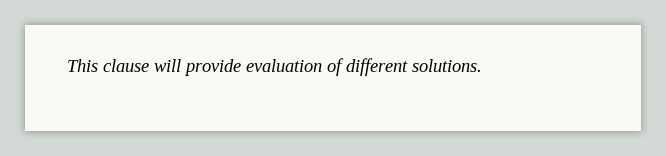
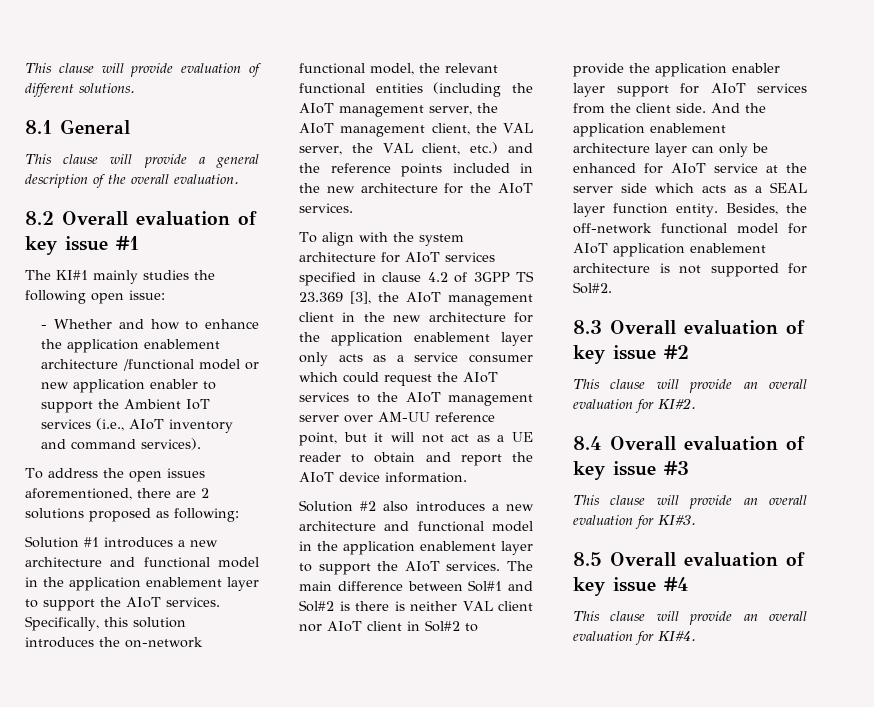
+ 8.1 General
+ This clause will provide a general description of the overall evaluation.
+ 8.2 Overall evaluation of key issue #1
+ The KI#1 mainly studies the following open issue:
+ - Whether and how to enhance the application enablement architecture /functional model or new application enabler to support the Ambient IoT services (i.e., AIoT inventory and command services).
+ To address the open issues aforementioned, there are 2 solutions proposed as following:
+ Solution #1 introduces a new architecture and functional model in the application enablement layer to support the AIoT services. Specifically, this solution introduces the on-network functional model, the relevant functional entities (including the AIoT management server, the AIoT management client, the VAL server, the VAL client, etc.) and the reference points included in the new architecture for the AIoT services.
+ To align with the system architecture for AIoT services specified in clause 4.2 of 3GPP TS 23.369 [3], the AIoT management client in the new architecture for the application enablement layer only acts as a service consumer which could request the AIoT services to the AIoT management server over AM-UU reference point, but it will not act as a UE reader to obtain and report the AIoT device information.
+ Solution #2 also introduces a new architecture and functional model in the application enablement layer to support the AIoT services. The main difference between Sol#1 and Sol#2 is there is neither VAL client nor AIoT client in Sol#2 to provide the application enabler layer support for AIoT services from the client side. And the application enablement architecture layer can only be enhanced for AIoT service at the server side which acts as a SEAL layer function entity. Besides, the off-network functional model for AIoT application enablement architecture is not supported for Sol#2.
+ 8.3 Overall evaluation of key issue #2
+ This clause will provide an overall evaluation for KI#2.
+ 8.4 Overall evaluation of key issue #3
+ This clause will provide an overall evaluation for KI#3.
+ 8.5 Overall evaluation of key issue #4
+ This clause will provide an overall evaluation for KI#4.

